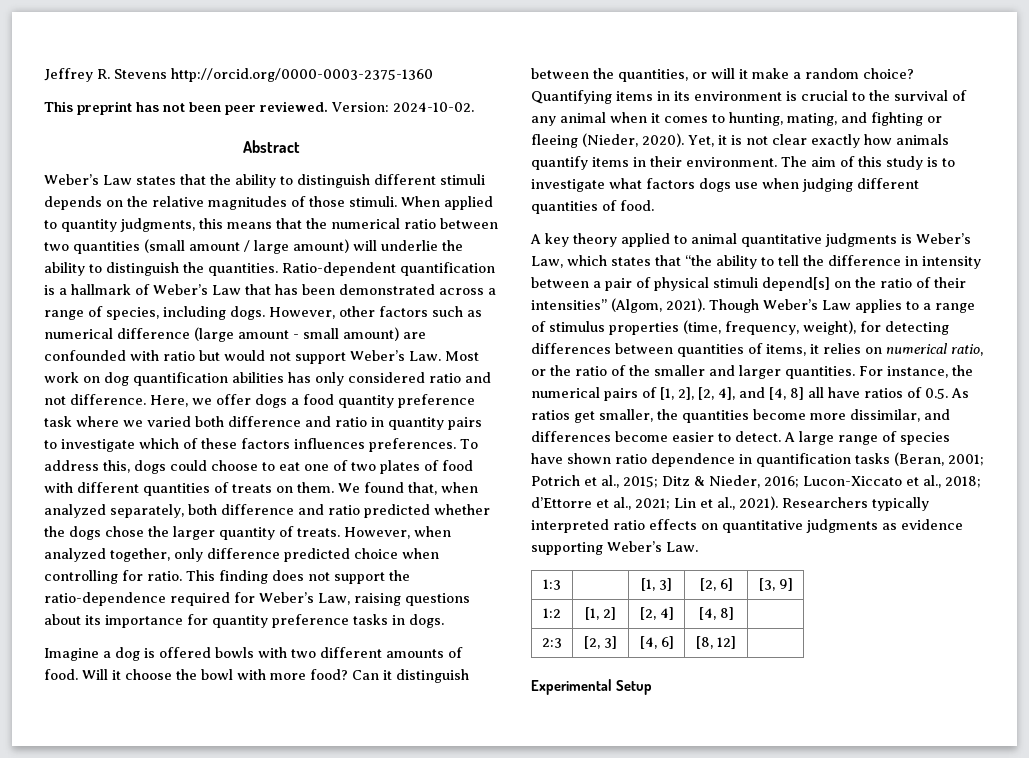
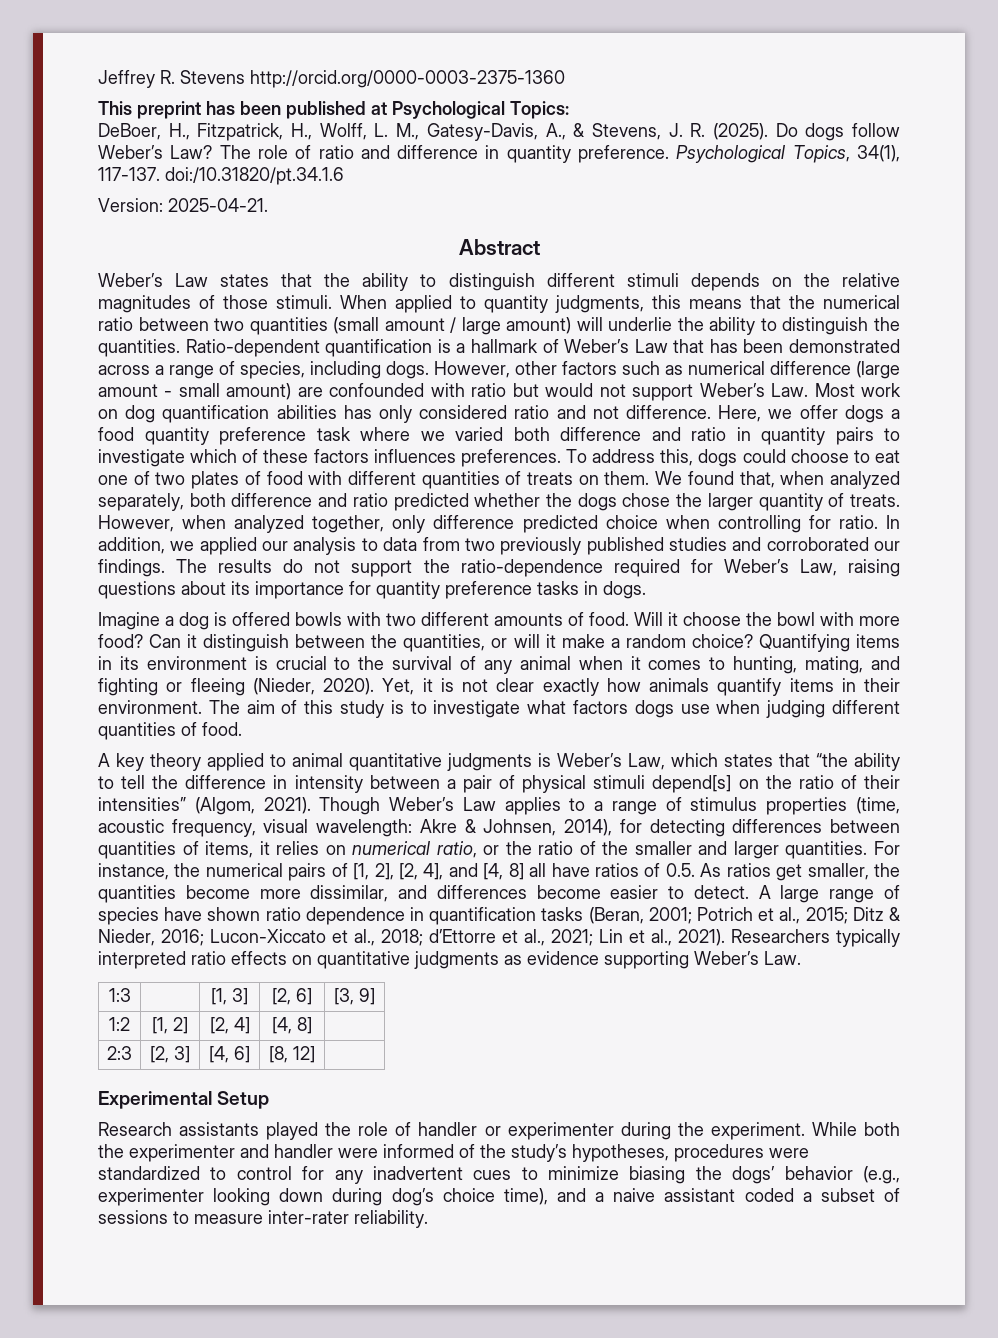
- This preprint has not been peer reviewed. Version: 2024-10-02.
+ This preprint has been published at Psychological Topics:
+ DeBoer, H., Fitzpatrick, H., Wolff, L. M., Gatesy-Davis, A., & Stevens, J. R. (2025). Do dogs follow Weber’s Law? The role of ratio and difference in quantity preference. Psychological Topics, 34(1), 117-137. doi:/10.31820/pt.34.1.6
+ Version: 2025-04-21.
- This finding does not support the ratio-dependence required for Weber’s Law, raising questions about its importance for quantity preference tasks in dogs.
+ In addition, we applied our analysis to data from two previously published studies and corroborated our findings. The results do not support the ratio-dependence required for Weber’s Law, raising questions about its importance for quantity preference tasks in dogs.
- Though Weber’s Law applies to a range of stimulus properties (time, frequency, weight), for detecting differences between quantities of items, it relies on numerical ratio, or the ratio of the smaller and larger quantities.
+ Though Weber’s Law applies to a range of stimulus properties (time, acoustic frequency, visual wavelength: Akre & Johnsen, 2014), for detecting differences between quantities of items, it relies on numerical ratio, or the ratio of the smaller and larger quantities.
+ Research assistants played the role of handler or experimenter during the experiment. While both the experimenter and handler were informed of the study’s hypotheses, procedures were standardized to control for any inadvertent cues to minimize biasing the dogs’ behavior (e.g., experimenter looking down during dog’s choice time), and a naive assistant coded a subset of sessions to measure inter-rater reliability.

